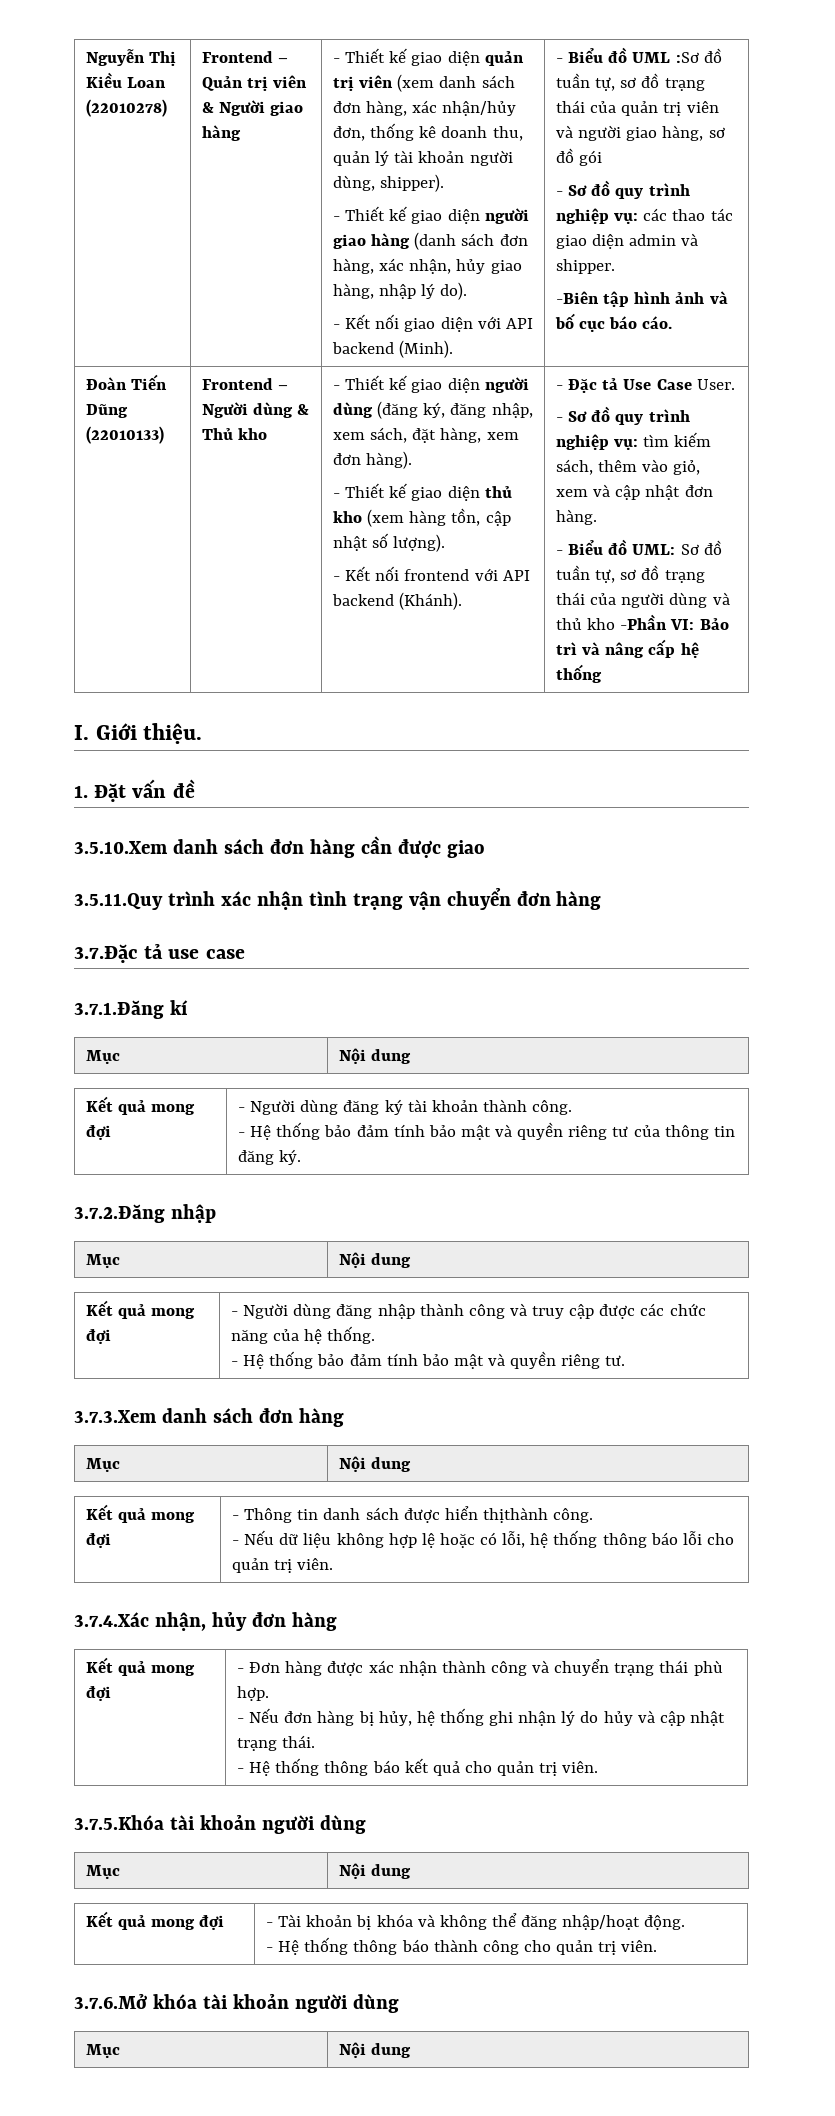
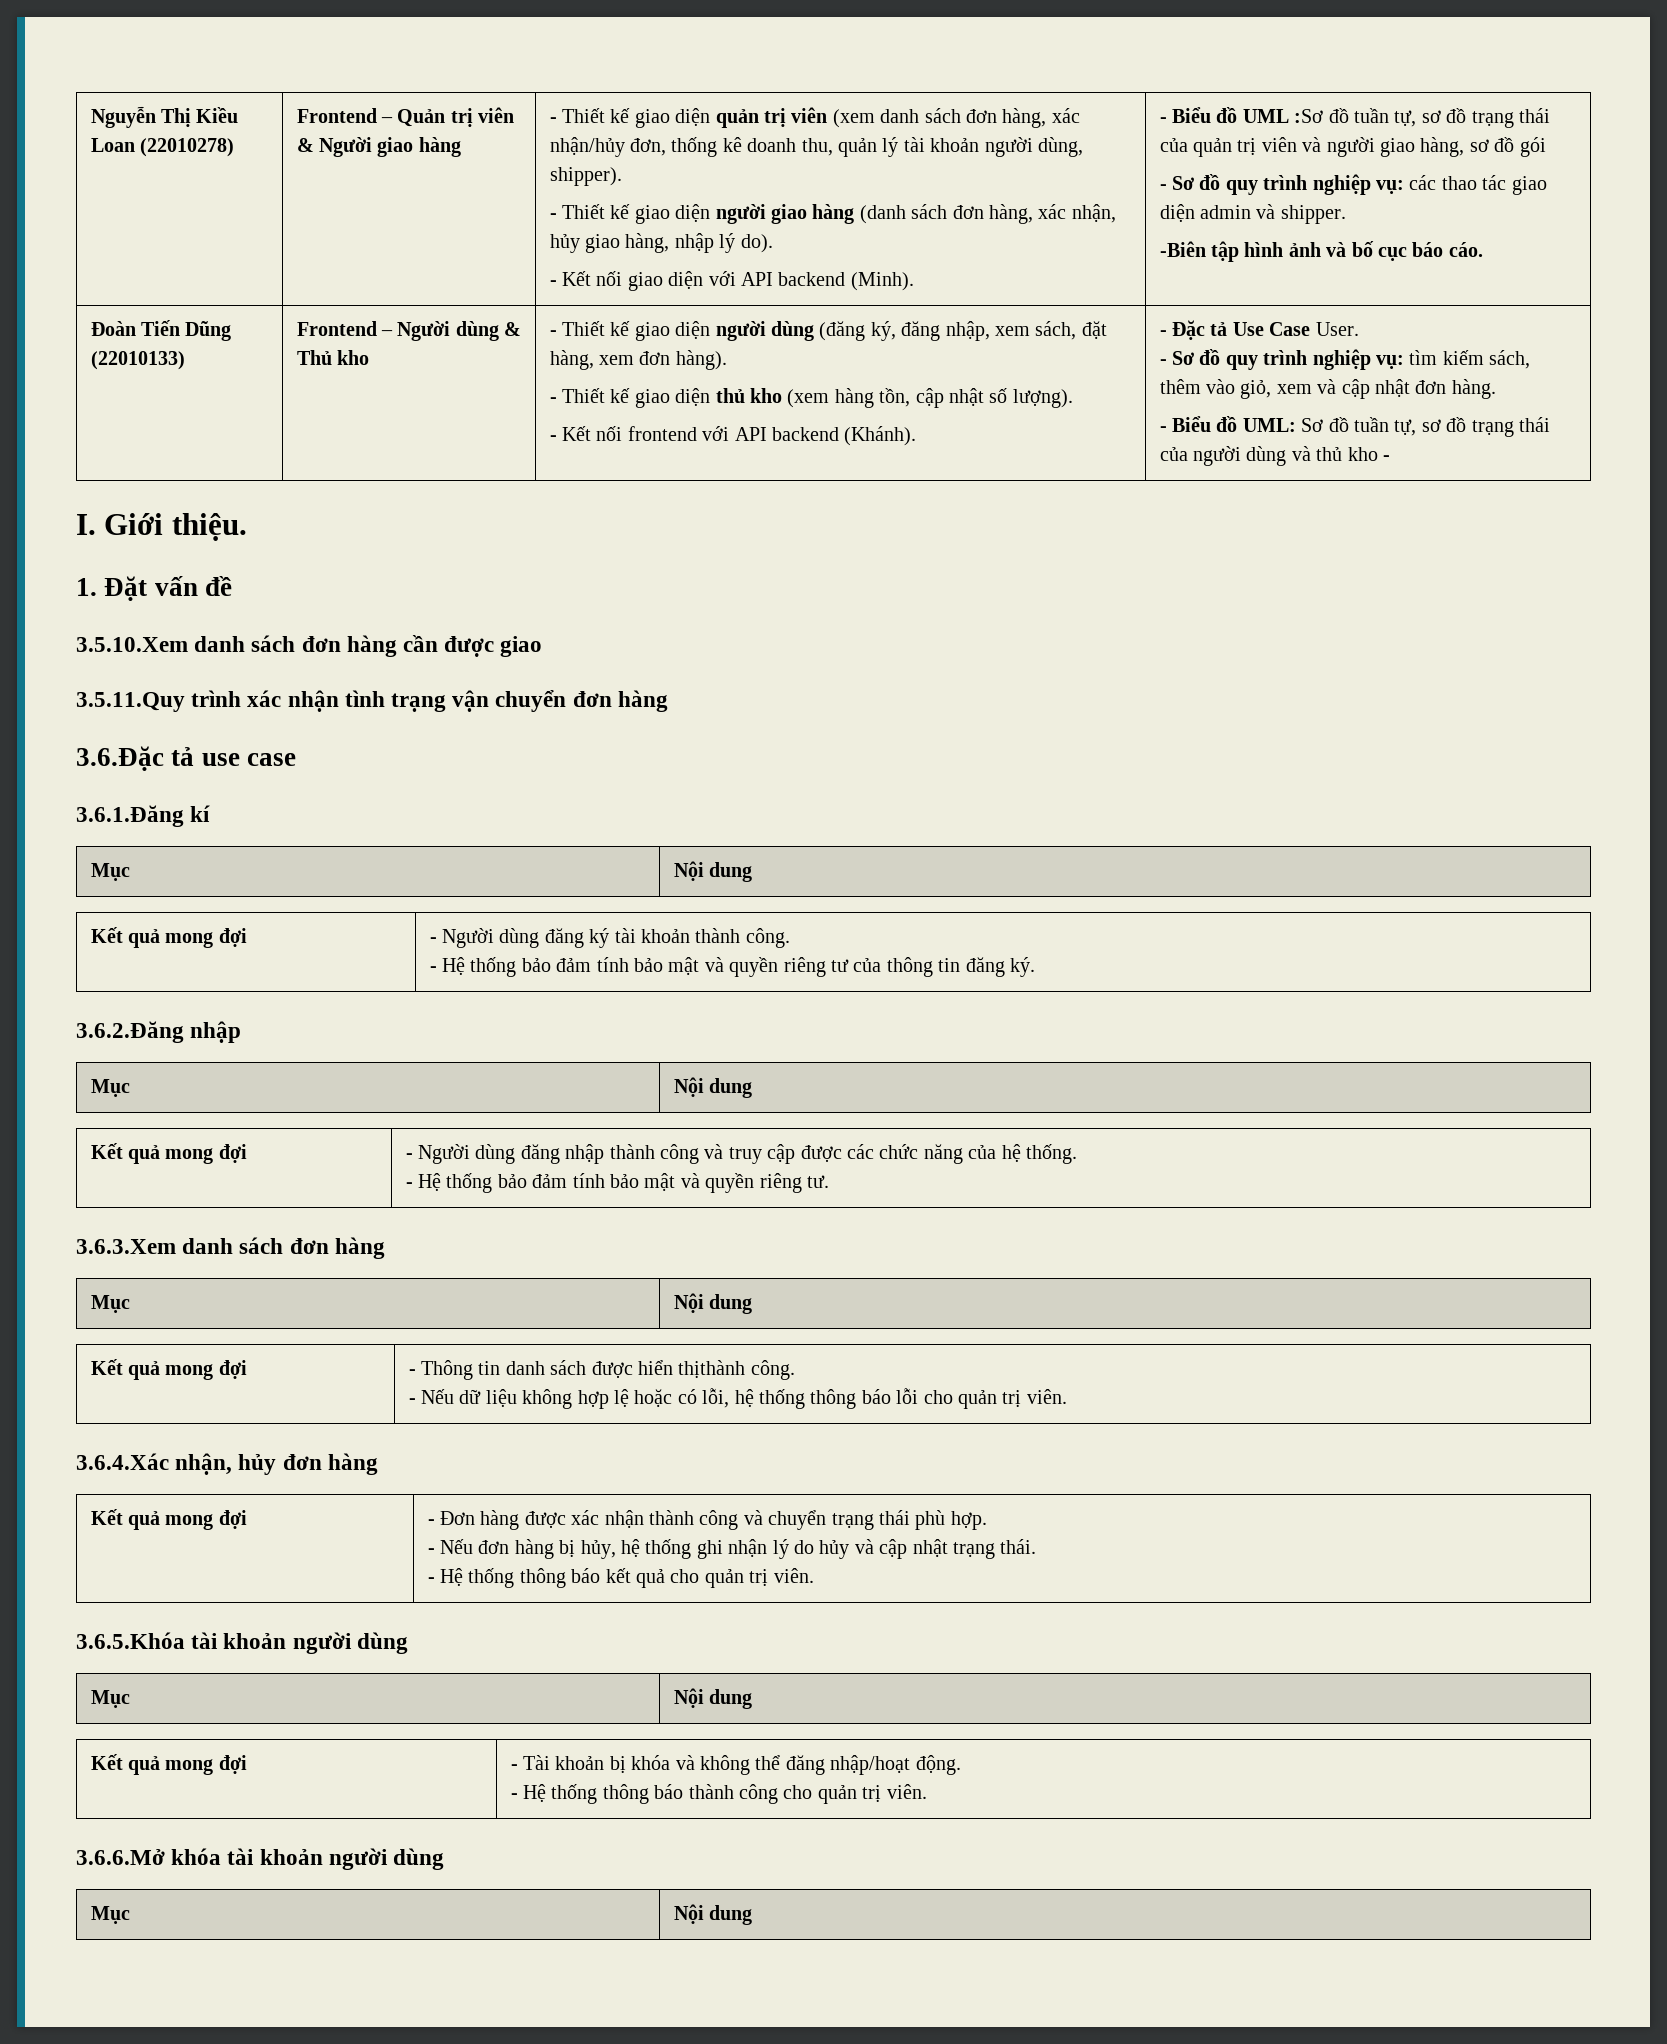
- - Biểu đồ UML: Sơ đồ tuần tự, sơ đồ trạng thái của người dùng và thủ kho -Phần VI: Bảo trì và nâng cấp hệ thống
+ - Biểu đồ UML: Sơ đồ tuần tự, sơ đồ trạng thái của người dùng và thủ kho -
- 3.7.Đặc tả use case
+ 3.6.Đặc tả use case
- 3.7.1.Đăng kí
+ 3.6.1.Đăng kí
- 3.7.2.Đăng nhập
+ 3.6.2.Đăng nhập
- 3.7.3.Xem danh sách đơn hàng
+ 3.6.3.Xem danh sách đơn hàng
- 3.7.4.Xác nhận, hủy đơn hàng
+ 3.6.4.Xác nhận, hủy đơn hàng
- 3.7.5.Khóa tài khoản người dùng
+ 3.6.5.Khóa tài khoản người dùng
- 3.7.6.Mở khóa tài khoản người dùng
+ 3.6.6.Mở khóa tài khoản người dùng

